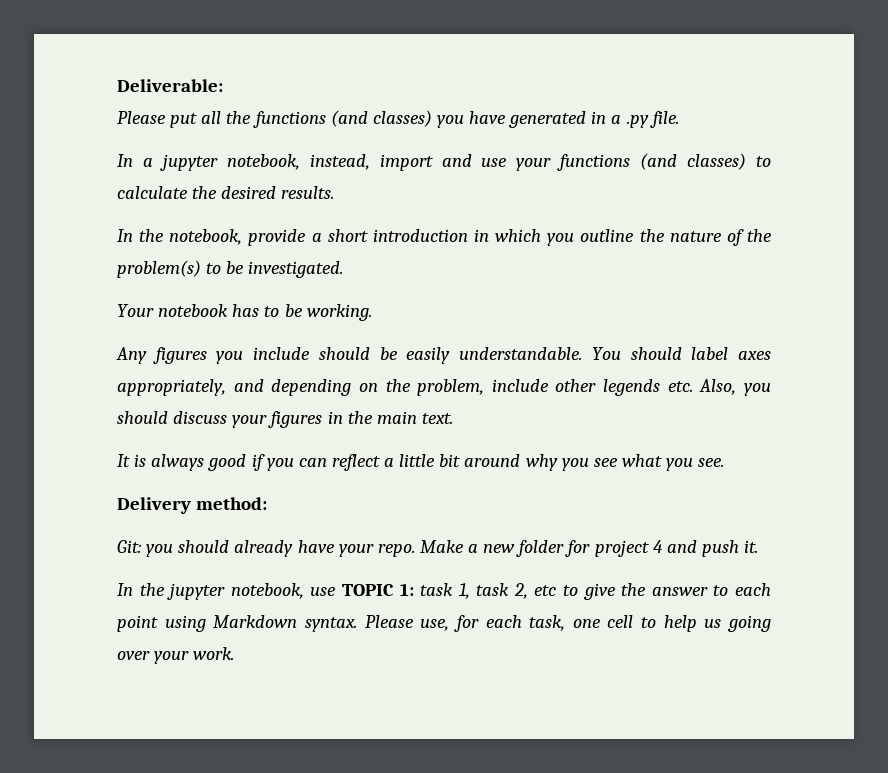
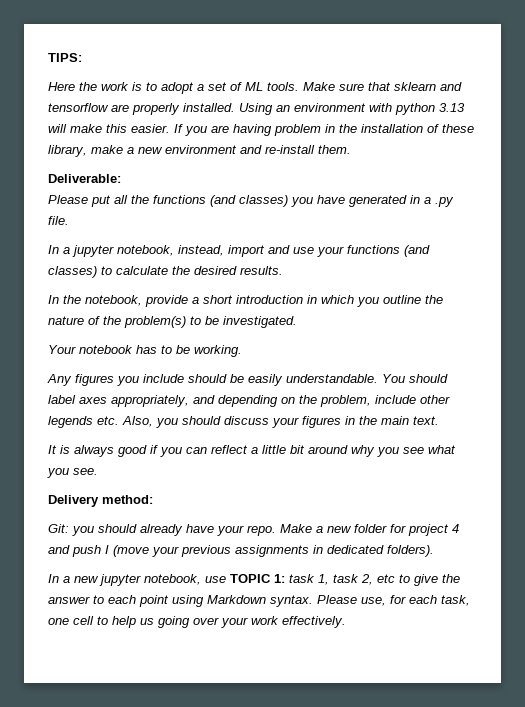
+ TIPS:
+ Here the work is to adopt a set of ML tools. Make sure that sklearn and tensorflow are properly installed. Using an environment with python 3.13 will make this easier. If you are having problem in the installation of these library, make a new environment and re-install them.
- Make a new folder for project 4 and push it.
- In the jupyter notebook, use TOPIC 1: task 1, task 2, etc to give the answer to each point using Markdown syntax.
+ Make a new folder for project 4 and push I (move your previous assignments in dedicated folders).
+ In a new jupyter notebook, use TOPIC 1: task 1, task 2, etc to give the answer to each point using Markdown syntax.
- Please use, for each task, one cell to help us going over your work.
+ Please use, for each task, one cell to help us going over your work effectively.

